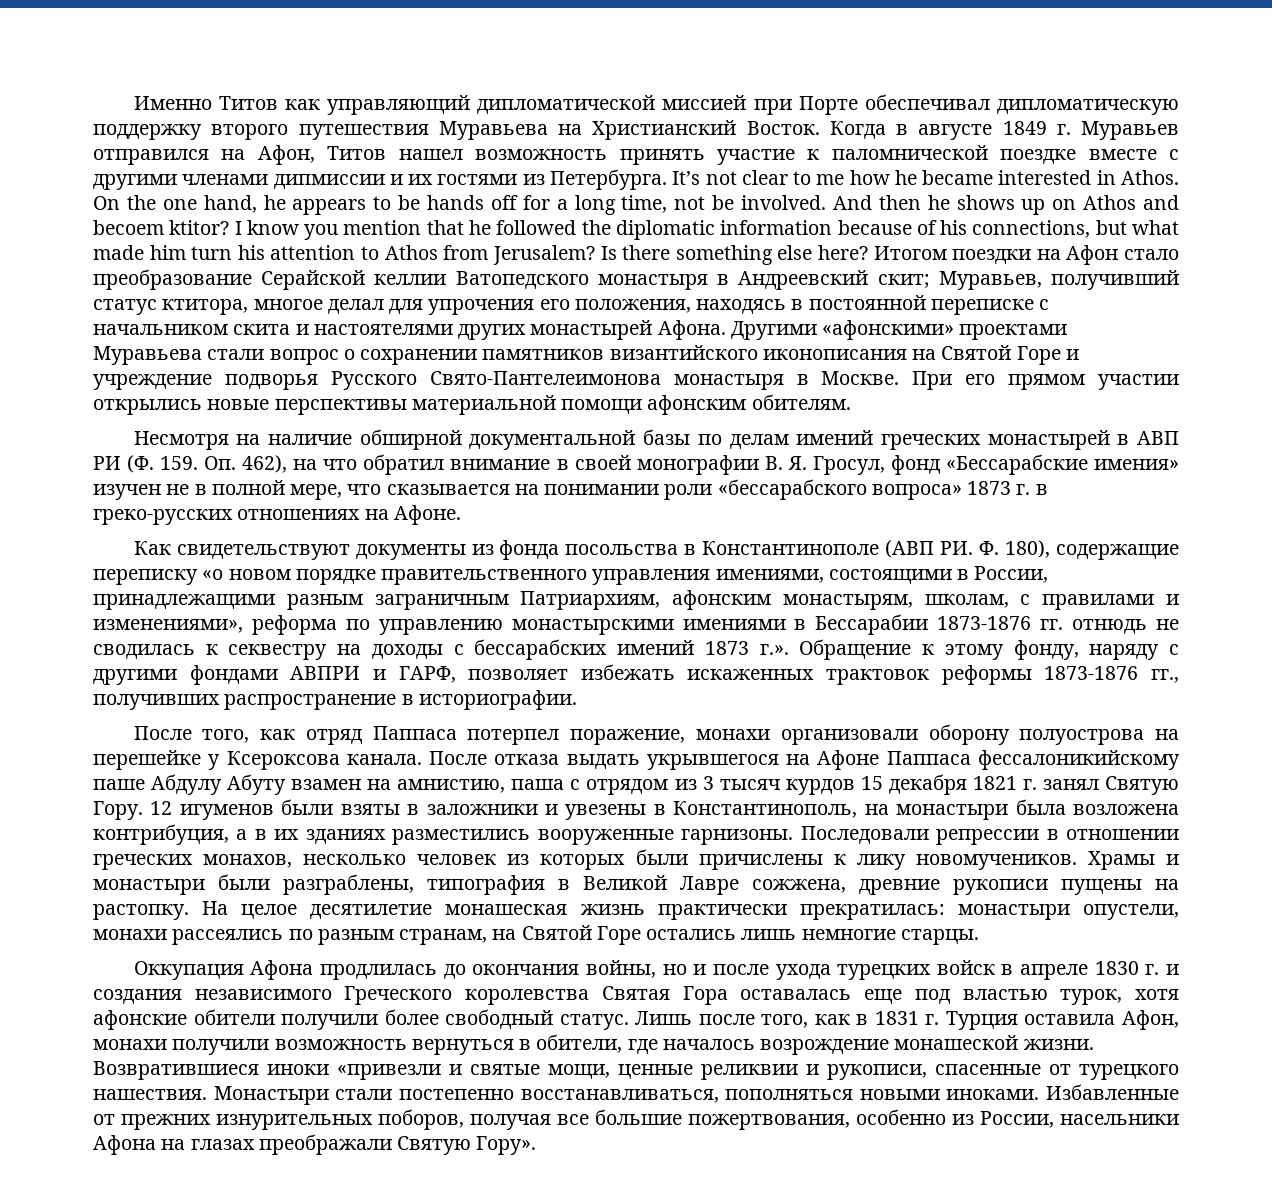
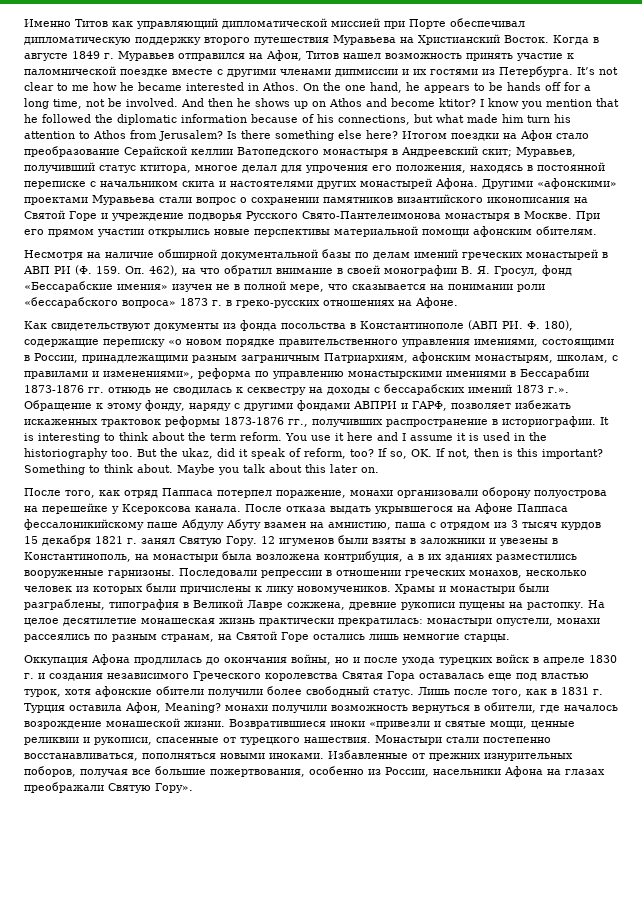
- And then he shows up on Athos and becoem ktitor?
+ And then he shows up on Athos and become ktitor?
+ It is interesting to think about the term reform. You use it here and I assume it is used in the historiography too. But the ukaz, did it speak of reform, too? If so, OK. If not, then is this important? Something to think about. Maybe you talk about this later on.
- Лишь после того, как в 1831 г. Турция оставила Афон, монахи получили возможность вернуться в обители, где началось возрождение монашеской жизни.
+ Лишь после того, как в 1831 г. Турция оставила Афон, Meaning? монахи получили возможность вернуться в обители, где началось возрождение монашеской жизни.

